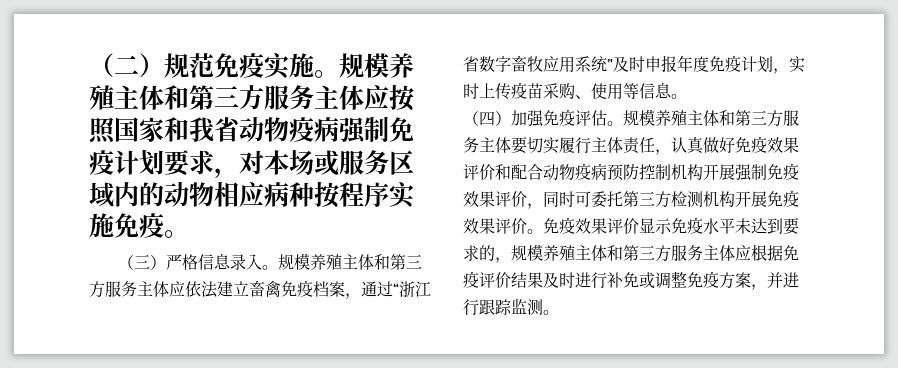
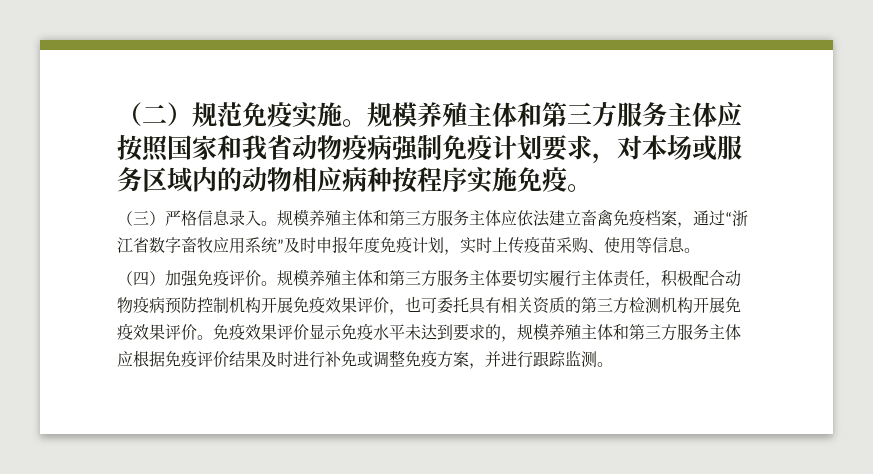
- （四）加强免疫评估。
+ （四）加强免疫评价。
- 规模养殖主体和第三方服务主体要切实履行主体责任，认真做好免疫效果评价和配合动物疫病预防控制机构开展强制免疫效果评价，同时可委托第三方检测机构开展免疫效果评价。
+ 规模养殖主体和第三方服务主体要切实履行主体责任，积极配合动物疫病预防控制机构开展免疫效果评价，也可委托具有相关资质的第三方检测机构开展免疫效果评价。

